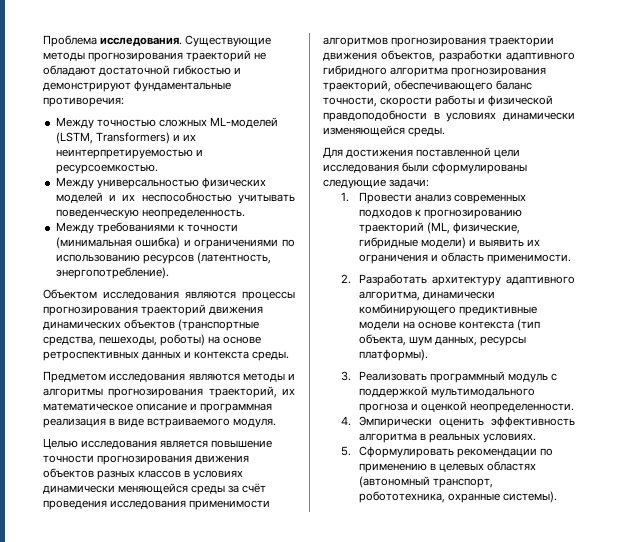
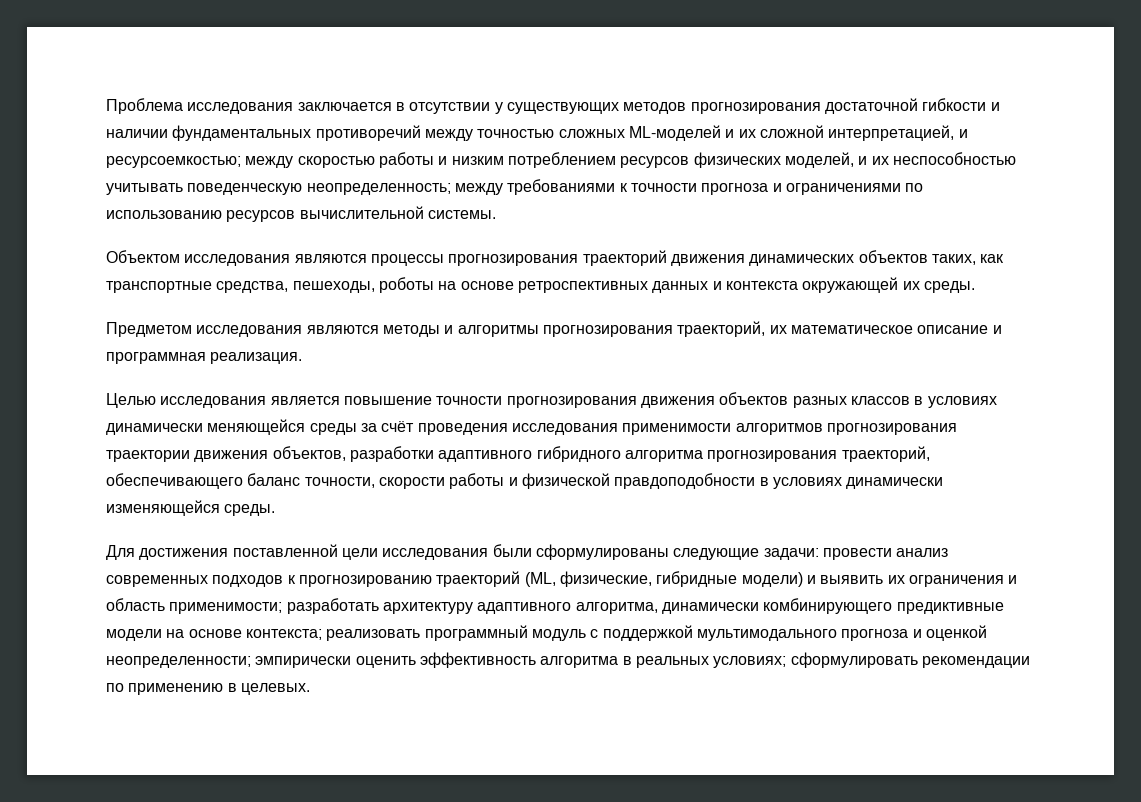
- Проблема исследования. Существующие методы прогнозирования траекторий не обладают достаточной гибкостью и демонстрируют фундаментальные противоречия:
- Между точностью сложных ML-моделей (LSTM, Transformers) и их неинтерпретируемостью и ресурсоемкостью.
- Между универсальностью физических моделей и их неспособностью учитывать поведенческую неопределенность.
- Между требованиями к точности (минимальная ошибка) и ограничениями по использованию ресурсов (латентность, энергопотребление).
+ Проблема исследования заключается в отсутствии у существующих методов прогнозирования достаточной гибкости и наличии фундаментальных противоречий между точностью сложных ML-моделей и их сложной интерпретацией, и ресурсоемкостью; между скоростью работы и низким потреблением ресурсов физических моделей, и их неспособностью учитывать поведенческую неопределенность; между требованиями к точности прогноза и ограничениями по использованию ресурсов вычислительной системы.
- Объектом исследования являются процессы прогнозирования траекторий движения динамических объектов (транспортные средства, пешеходы, роботы) на основе ретроспективных данных и контекста среды.
+ Объектом исследования являются процессы прогнозирования траекторий движения динамических объектов таких, как транспортные средства, пешеходы, роботы на основе ретроспективных данных и контекста окружающей их среды.
- Предметом исследования являются методы и алгоритмы прогнозирования траекторий, их математическое описание и программная реализация в виде встраиваемого модуля.
+ Предметом исследования являются методы и алгоритмы прогнозирования траекторий, их математическое описание и программная реализация.
- Для достижения поставленной цели исследования были сформулированы следующие задачи:
- 1. Провести анализ современных подходов к прогнозированию траекторий (ML, физические, гибридные модели) и выявить их ограничения и область применимости.
- 2. Разработать архитектуру адаптивного алгоритма, динамически комбинирующего предиктивные модели на основе контекста (тип объекта, шум данных, ресурсы платформы).
- 3. Реализовать программный модуль с поддержкой мультимодального прогноза и оценкой неопределенности.
- 4. Эмпирически оценить эффективность алгоритма в реальных условиях.
- 5. Сформулировать рекомендации по применению в целевых областях (автономный транспорт, робототехника, охранные системы).
+ Для достижения поставленной цели исследования были сформулированы следующие задачи: провести анализ современных подходов к прогнозированию траекторий (ML, физические, гибридные модели) и выявить их ограничения и область применимости; разработать архитектуру адаптивного алгоритма, динамически комбинирующего предиктивные модели на основе контекста; реализовать программный модуль с поддержкой мультимодального прогноза и оценкой неопределенности; эмпирически оценить эффективность алгоритма в реальных условиях; сформулировать рекомендации по применению в целевых.

